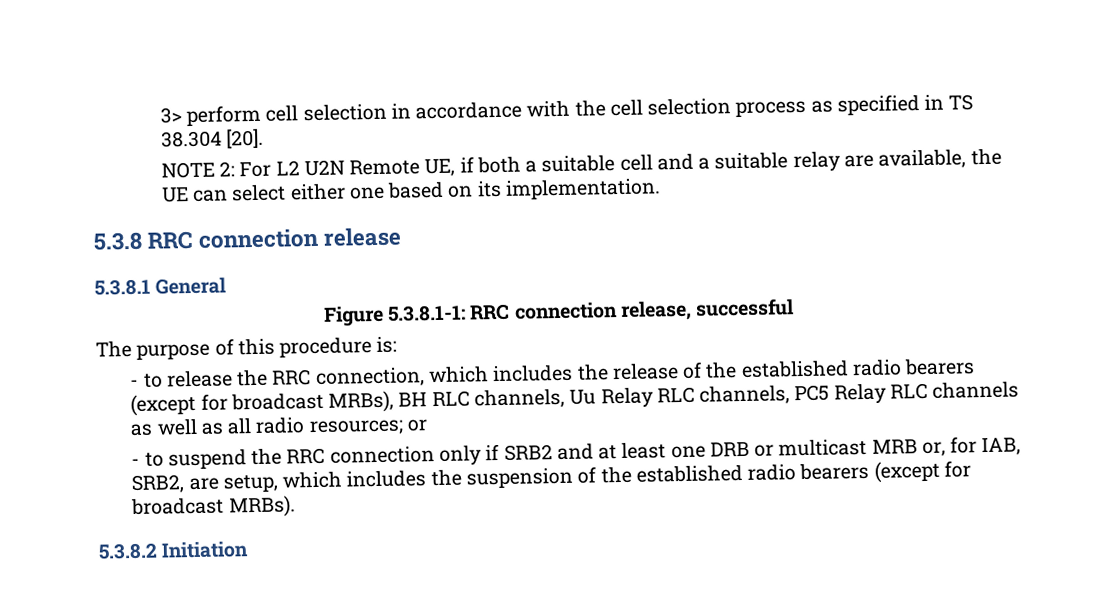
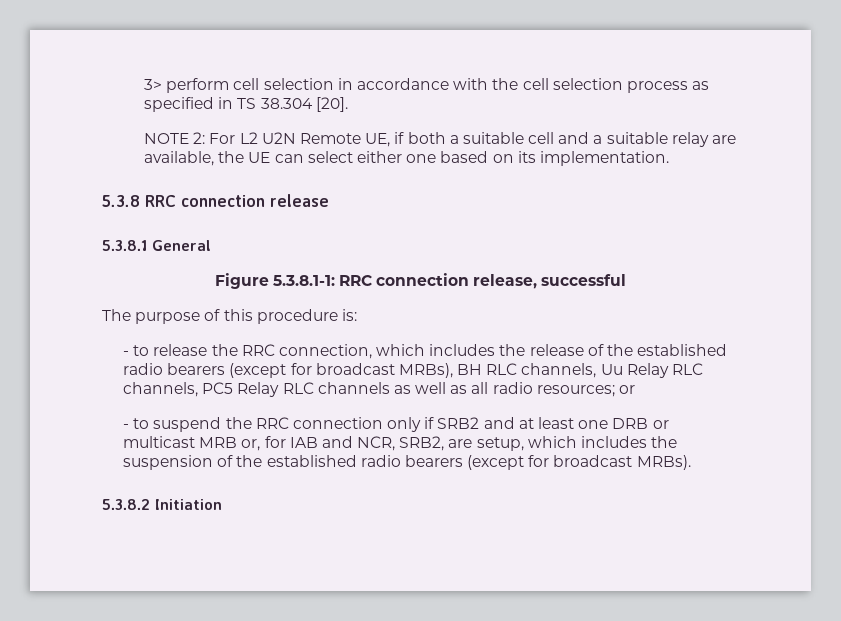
- - to suspend the RRC connection only if SRB2 and at least one DRB or multicast MRB or, for IAB, SRB2, are setup, which includes the suspension of the established radio bearers (except for broadcast MRBs).
+ - to suspend the RRC connection only if SRB2 and at least one DRB or multicast MRB or, for IAB and NCR, SRB2, are setup, which includes the suspension of the established radio bearers (except for broadcast MRBs).

